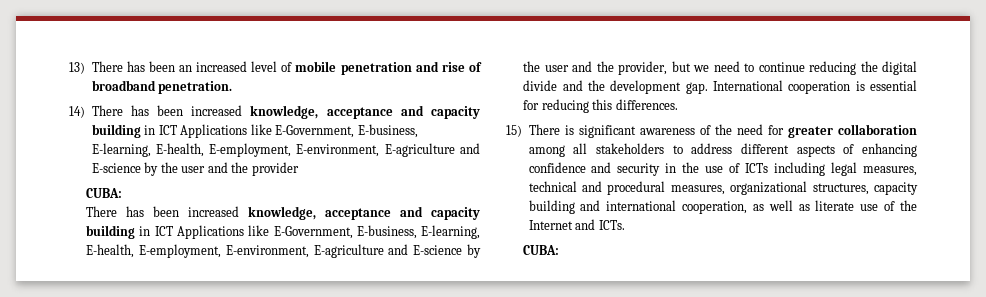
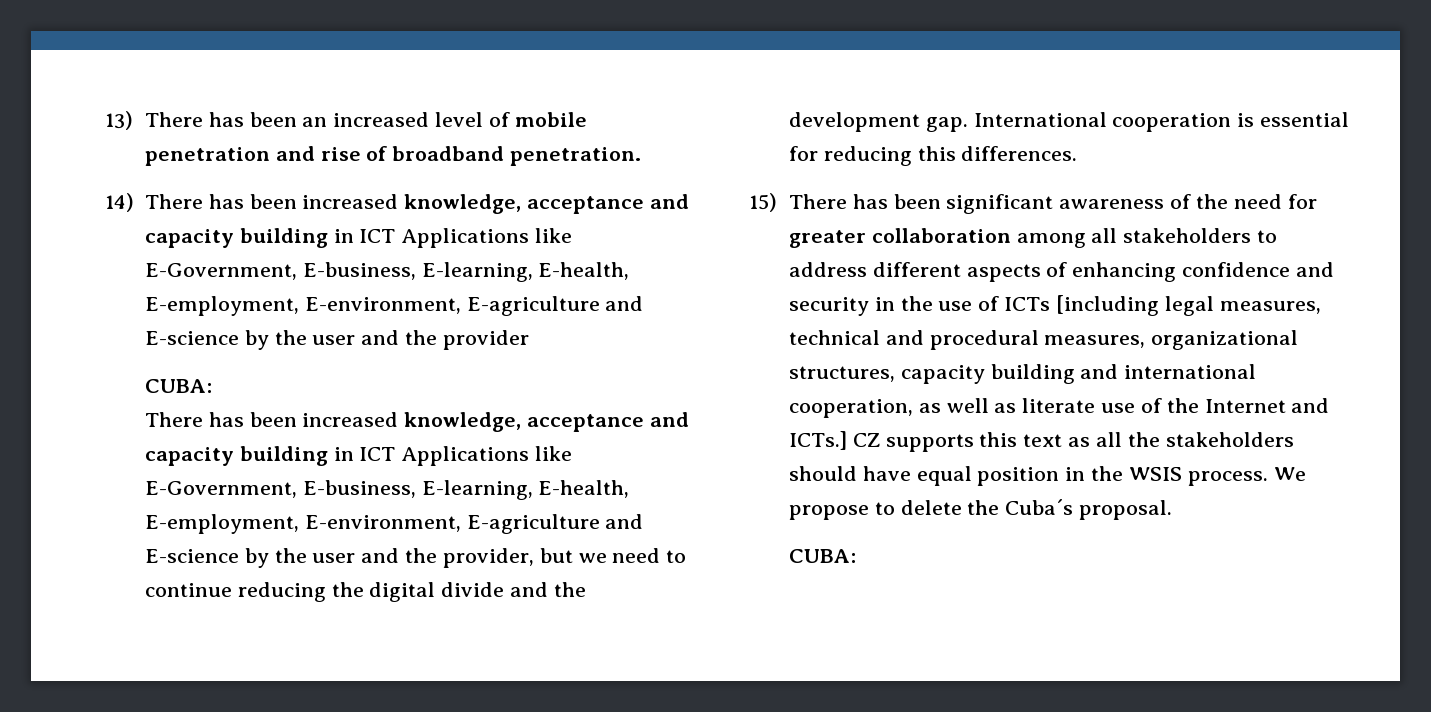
- 15) There is significant awareness of the need for greater collaboration among all stakeholders to address different aspects of enhancing confidence and security in the use of ICTs including legal measures, technical and procedural measures, organizational structures, capacity building and international cooperation, as well as literate use of the Internet and ICTs.
+ 15) There has been significant awareness of the need for greater collaboration among all stakeholders to address different aspects of enhancing confidence and security in the use of ICTs [including legal measures, technical and procedural measures, organizational structures, capacity building and international cooperation, as well as literate use of the Internet and ICTs.] CZ supports this text as all the stakeholders should have equal position in the WSIS process. We propose to delete the Cuba´s proposal.

